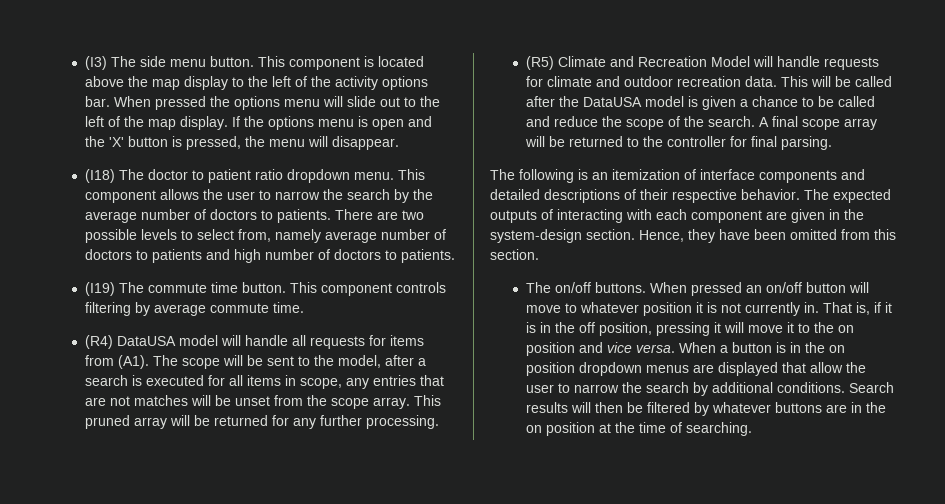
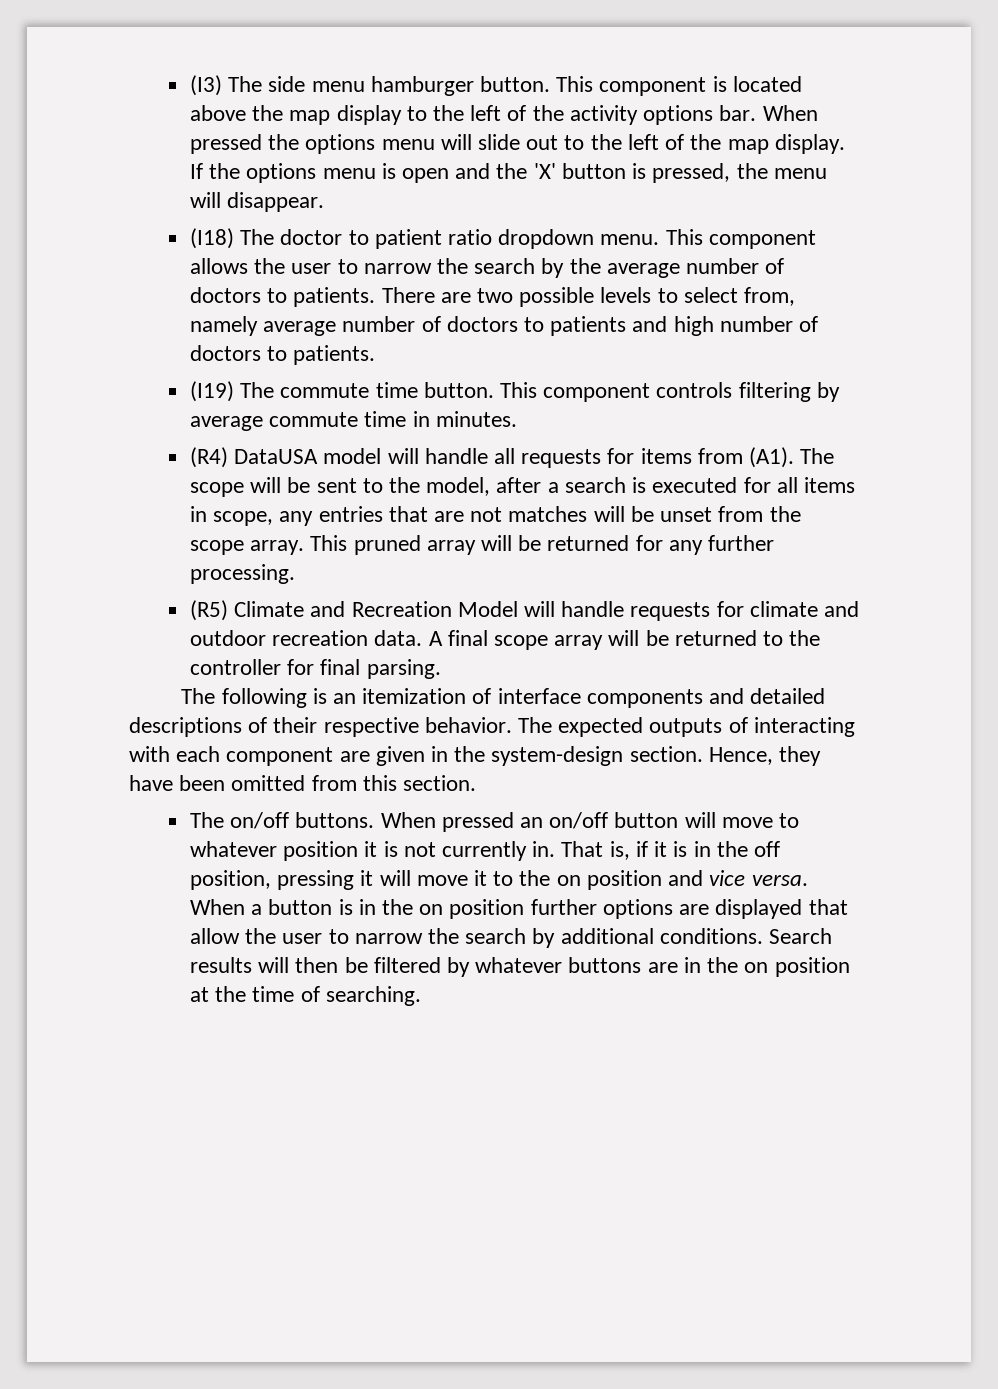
- (I3) The side menu button.
+ (I3) The side menu hamburger button.
- This component controls filtering by average commute time.
+ This component controls filtering by average commute time in minutes.
- This will be called after the DataUSA model is given a chance to be called and reduce the scope of the search.
- When a button is in the on position dropdown menus are displayed that allow the user to narrow the search by additional conditions.
+ When a button is in the on position further options are displayed that allow the user to narrow the search by additional conditions.

